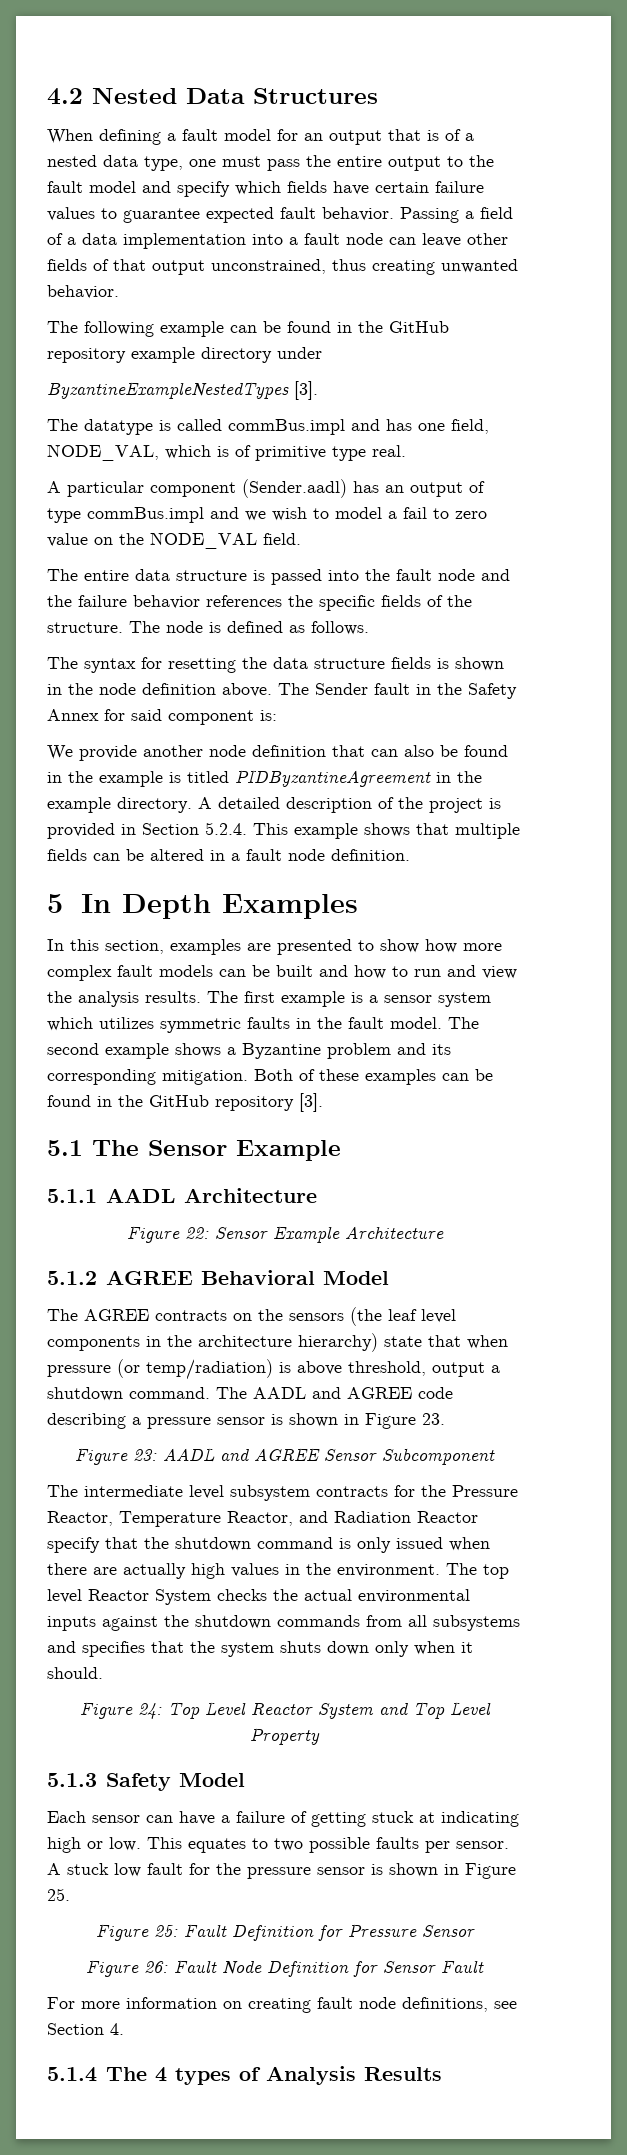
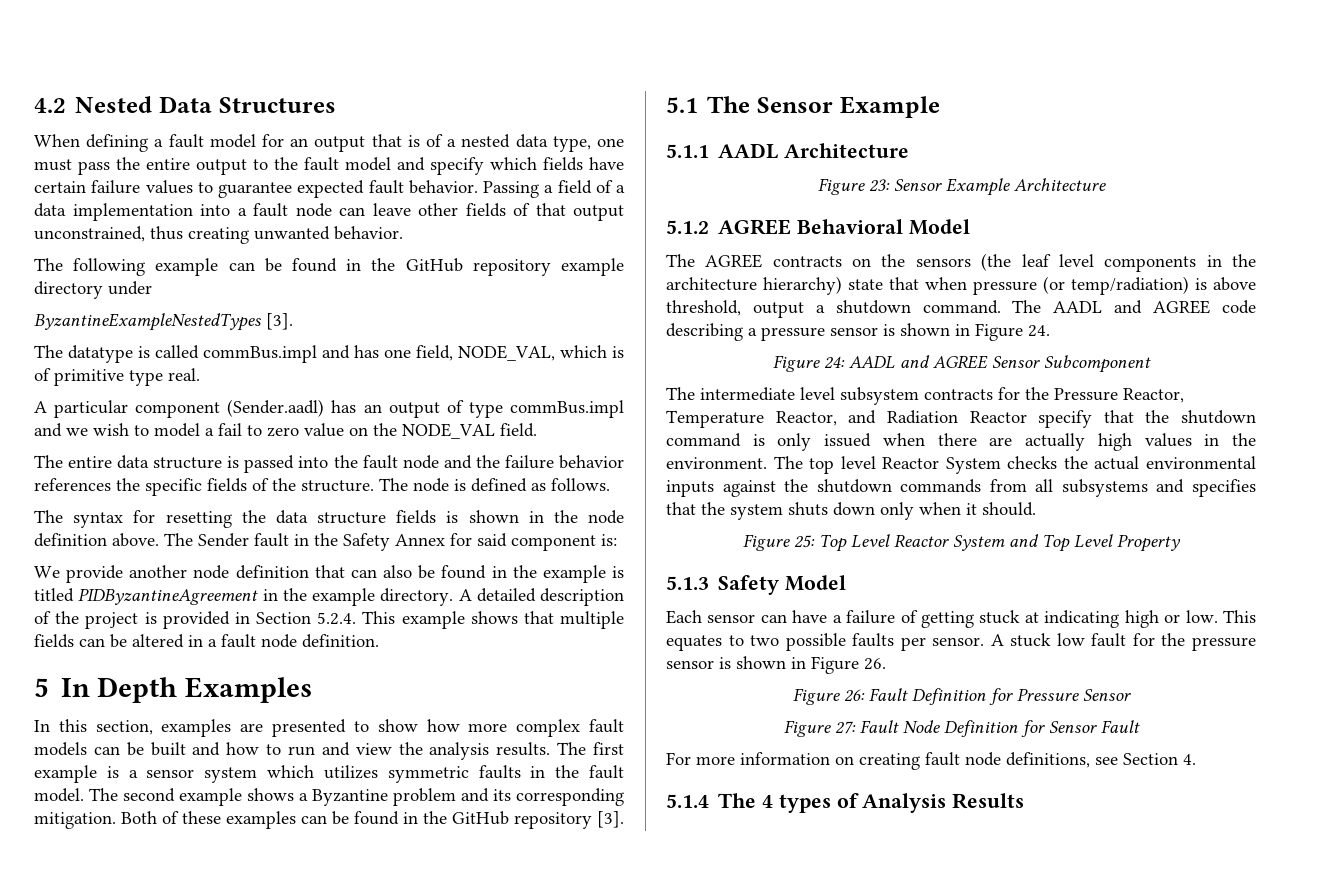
- Figure 22: Sensor Example Architecture
+ Figure 23: Sensor Example Architecture
- The AADL and AGREE code describing a pressure sensor is shown in Figure 23.
- Figure 23: AADL and AGREE Sensor Subcomponent
+ The AADL and AGREE code describing a pressure sensor is shown in Figure 24.
+ Figure 24: AADL and AGREE Sensor Subcomponent
- Figure 24: Top Level Reactor System and Top Level Property
+ Figure 25: Top Level Reactor System and Top Level Property
- A stuck low fault for the pressure sensor is shown in Figure 25.
- Figure 25: Fault Definition for Pressure Sensor
+ A stuck low fault for the pressure sensor is shown in Figure 26.
+ Figure 26: Fault Definition for Pressure Sensor
- Figure 26: Fault Node Definition for Sensor Fault
+ Figure 27: Fault Node Definition for Sensor Fault

